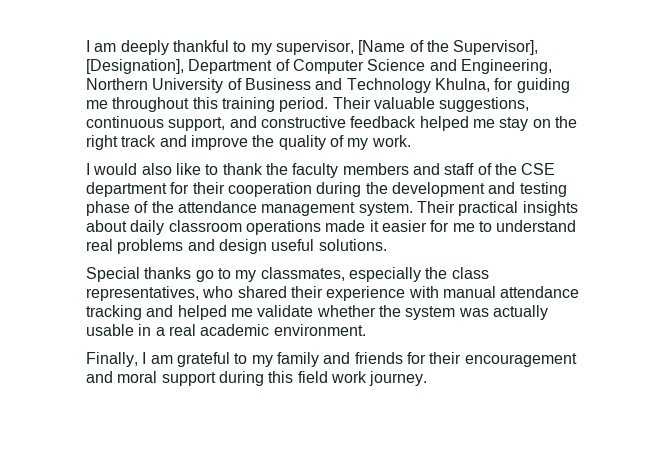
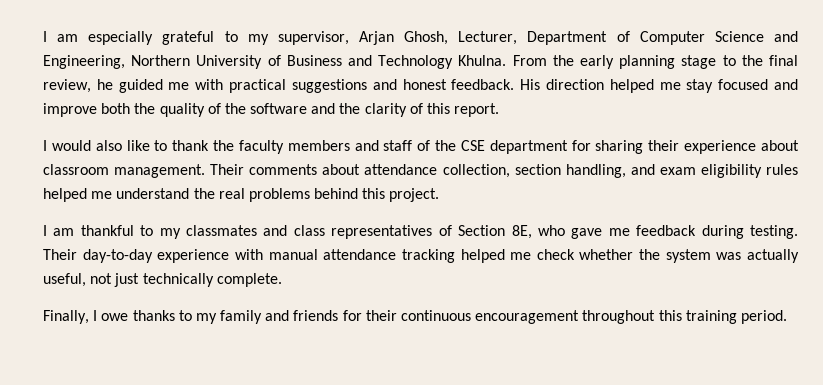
- I am deeply thankful to my supervisor, [Name of the Supervisor], [Designation], Department of Computer Science and Engineering, Northern University of Business and Technology Khulna, for guiding me throughout this training period. Their valuable suggestions, continuous support, and constructive feedback helped me stay on the right track and improve the quality of my work.
+ I am especially grateful to my supervisor, Arjan Ghosh, Lecturer, Department of Computer Science and Engineering, Northern University of Business and Technology Khulna. From the early planning stage to the final review, he guided me with practical suggestions and honest feedback. His direction helped me stay focused and improve both the quality of the software and the clarity of this report.
- I would also like to thank the faculty members and staff of the CSE department for their cooperation during the development and testing phase of the attendance management system. Their practical insights about daily classroom operations made it easier for me to understand real problems and design useful solutions.
- Special thanks go to my classmates, especially the class representatives, who shared their experience with manual attendance tracking and helped me validate whether the system was actually usable in a real academic environment.
+ I would also like to thank the faculty members and staff of the CSE department for sharing their experience about classroom management. Their comments about attendance collection, section handling, and exam eligibility rules helped me understand the real problems behind this project.
+ I am thankful to my classmates and class representatives of Section 8E, who gave me feedback during testing. Their day-to-day experience with manual attendance tracking helped me check whether the system was actually useful, not just technically complete.
- Finally, I am grateful to my family and friends for their encouragement and moral support during this field work journey.
+ Finally, I owe thanks to my family and friends for their continuous encouragement throughout this training period.

